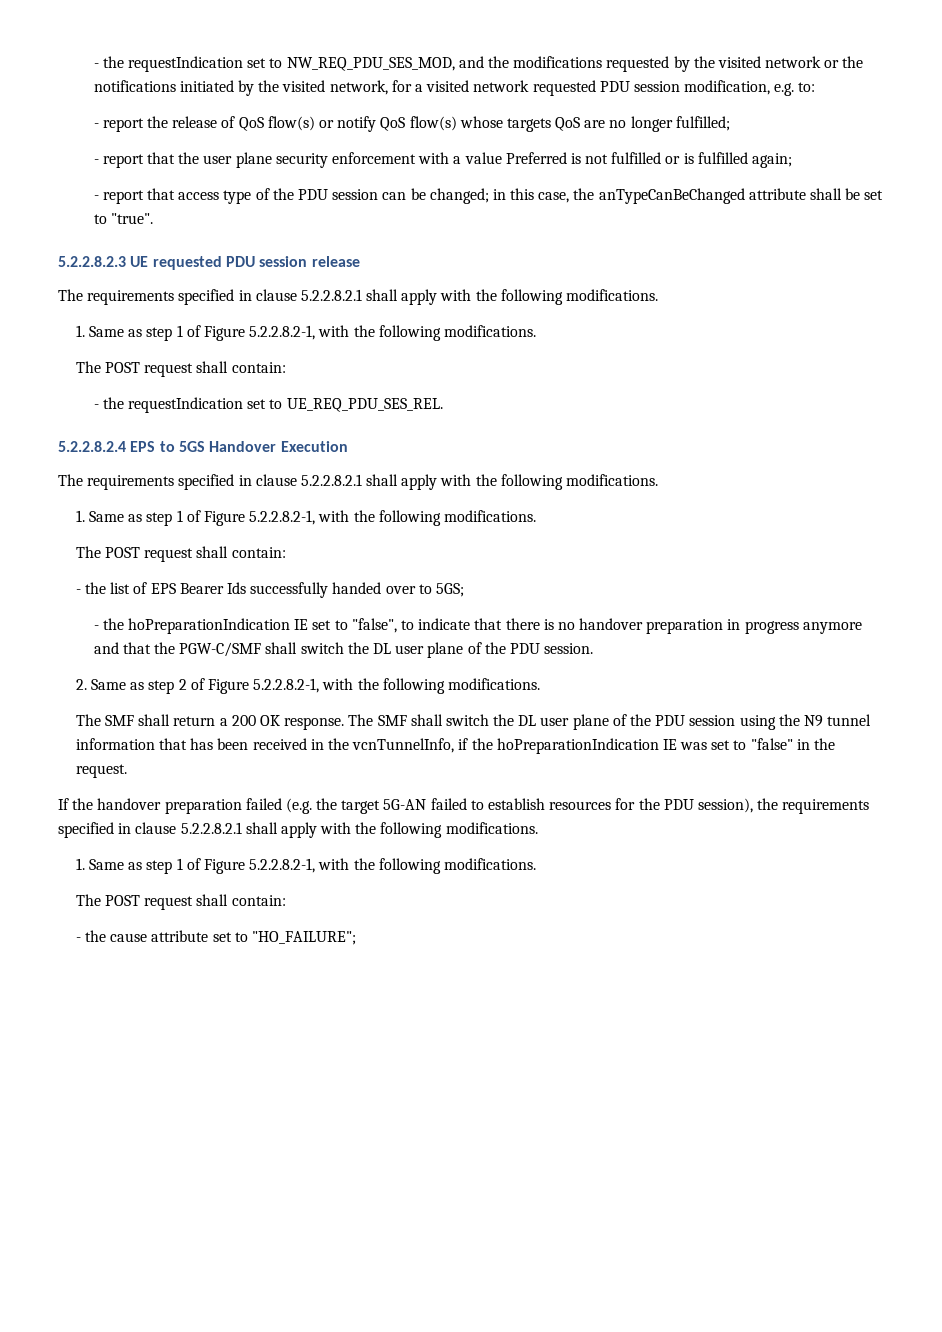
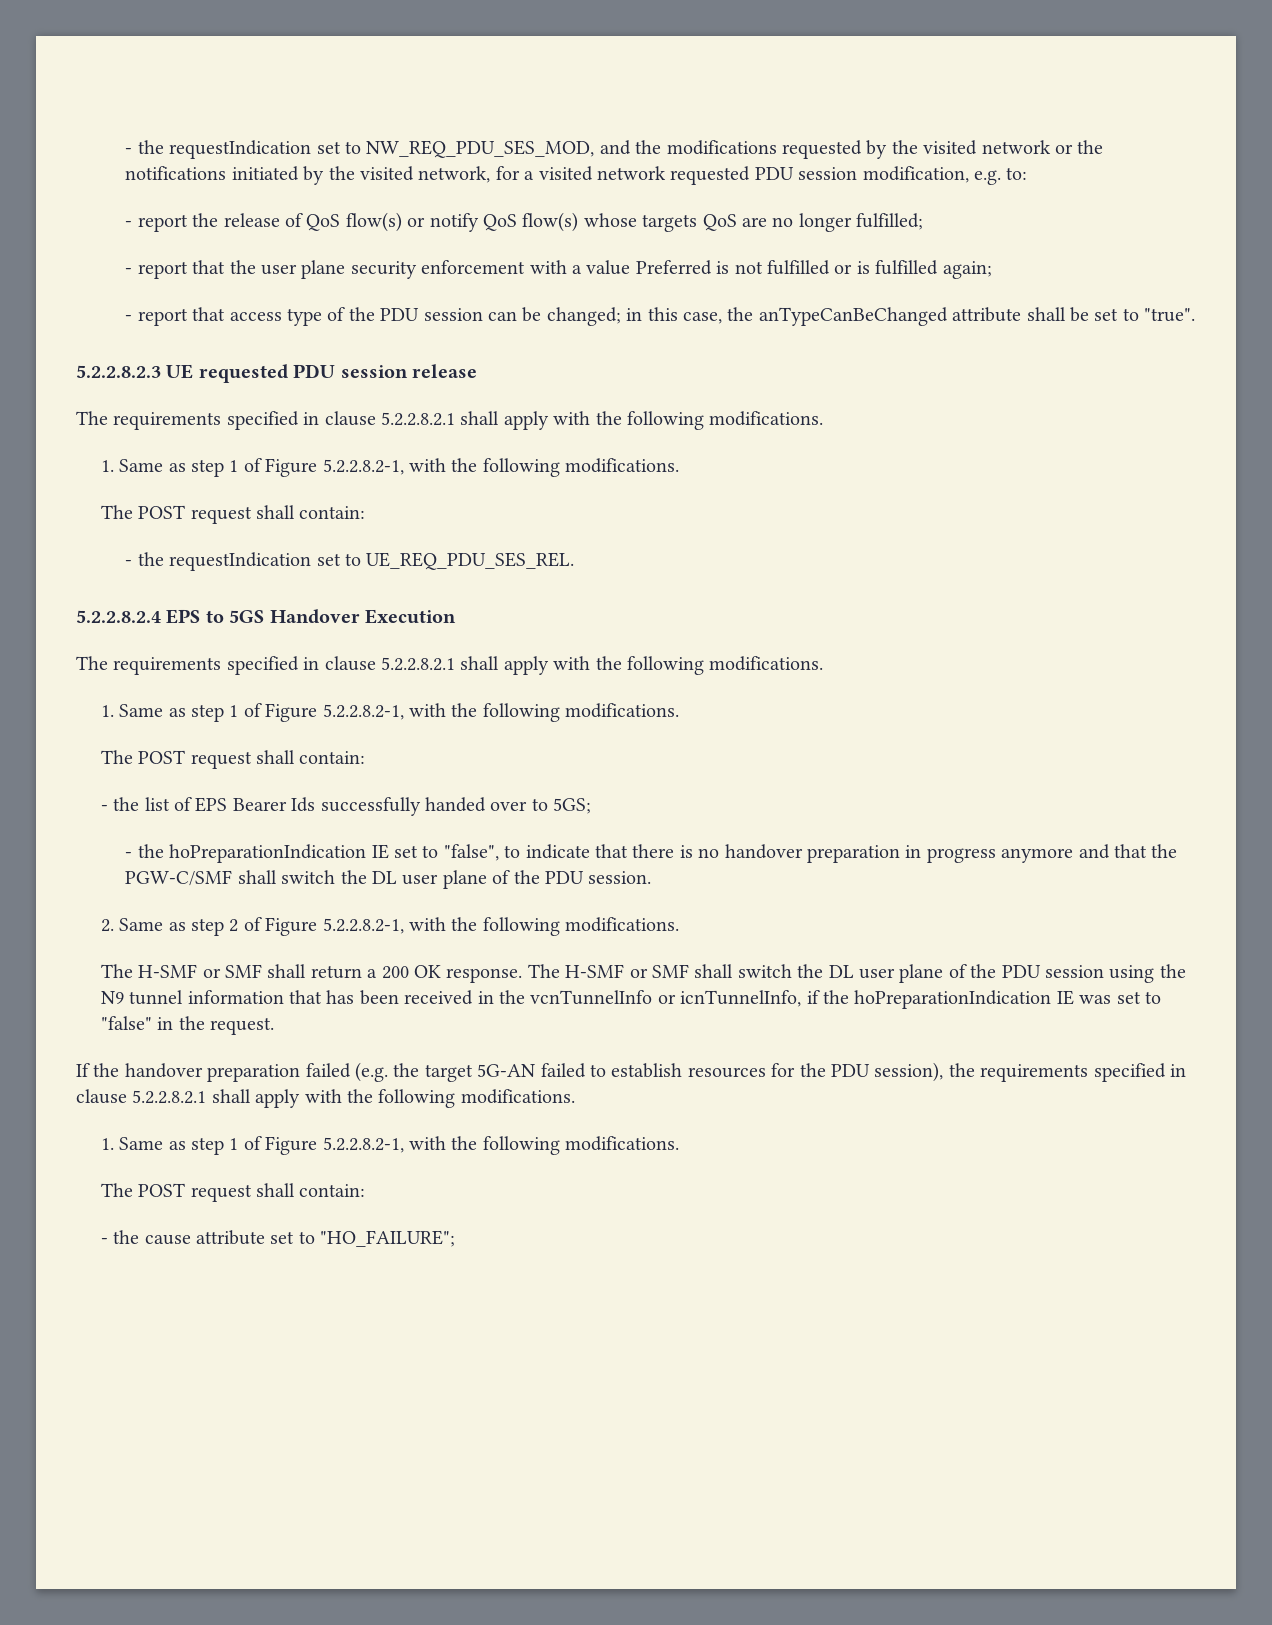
- The SMF shall return a 200 OK response.
+ The H-SMF or SMF shall return a 200 OK response.
- The SMF shall switch the DL user plane of the PDU session using the N9 tunnel information that has been received in the vcnTunnelInfo, if the hoPreparationIndication IE was set to "false" in the request.
+ The H-SMF or SMF shall switch the DL user plane of the PDU session using the N9 tunnel information that has been received in the vcnTunnelInfo or icnTunnelInfo, if the hoPreparationIndication IE was set to "false" in the request.

